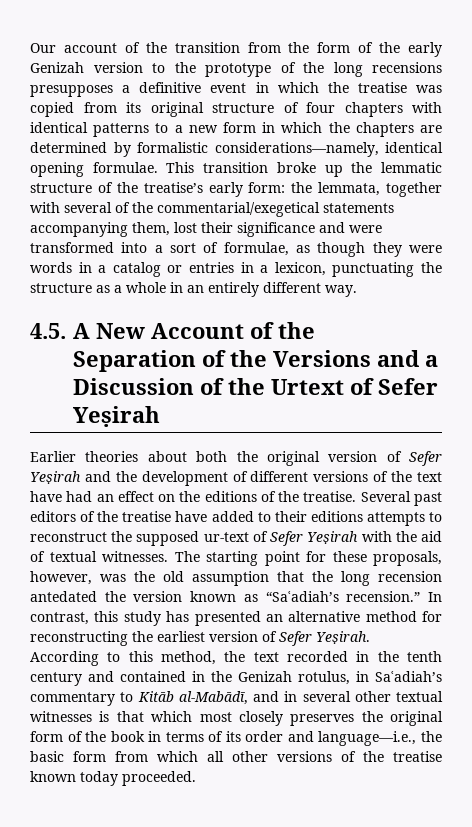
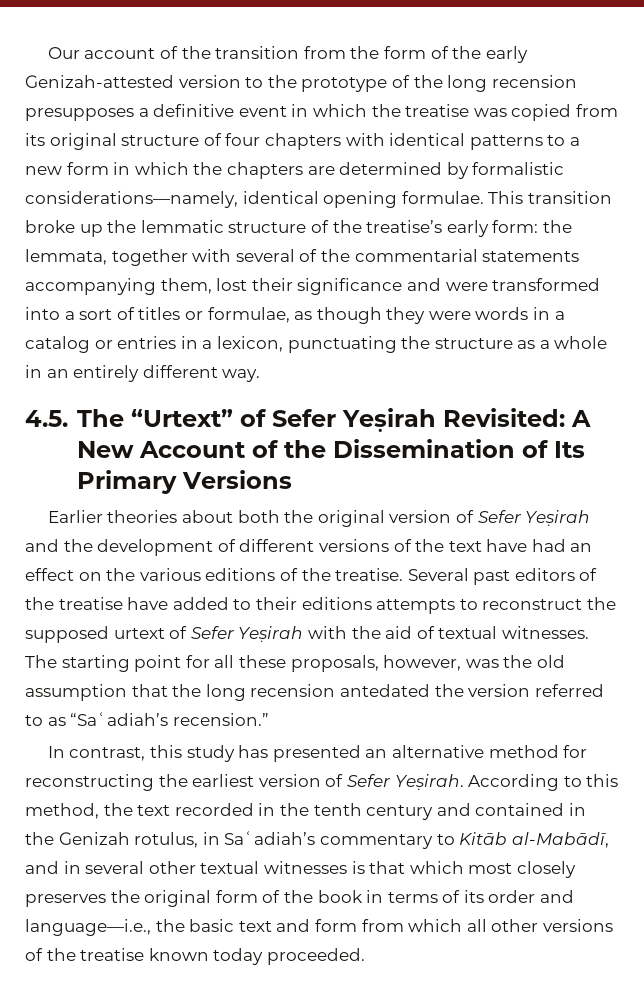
- Our account of the transition from the form of the early Genizah version to the prototype of the long recensions presupposes a definitive event in which the treatise was copied from its original structure of four chapters with identical patterns to a new form in which the chapters are determined by formalistic considerations—namely, identical opening formulae.
+ Our account of the transition from the form of the early Genizah-attested version to the prototype of the long recension presupposes a definitive event in which the treatise was copied from its original structure of four chapters with identical patterns to a new form in which the chapters are determined by formalistic considerations—namely, identical opening formulae.
- This transition broke up the lemmatic structure of the treatise’s early form: the lemmata, together with several of the commentarial/exegetical statements accompanying them, lost their significance and were transformed into a sort of formulae, as though they were words in a catalog or entries in a lexicon, punctuating the structure as a whole in an entirely different way.
+ This transition broke up the lemmatic structure of the treatise’s early form: the lemmata, together with several of the commentarial statements accompanying them, lost their significance and were transformed into a sort of titles or formulae, as though they were words in a catalog or entries in a lexicon, punctuating the structure as a whole in an entirely different way.
- 4.5. A New Account of the Separation of the Versions and a Discussion of the Urtext of Sefer Yeṣirah
+ 4.5. The “Urtext” of Sefer Yeṣirah Revisited: A New Account of the Dissemination of Its Primary Versions
- Earlier theories about both the original version of Sefer Yeṣirah and the development of different versions of the text have had an effect on the editions of the treatise.
+ Earlier theories about both the original version of Sefer Yeṣirah and the development of different versions of the text have had an effect on the various editions of the treatise.
- Several past editors of the treatise have added to their editions attempts to reconstruct the supposed ur-text of Sefer Yeṣirah with the aid of textual witnesses.
+ Several past editors of the treatise have added to their editions attempts to reconstruct the supposed urtext of Sefer Yeṣirah with the aid of textual witnesses.
- The starting point for these proposals, however, was the old assumption that the long recension antedated the version known as “Saʿadiah’s recension.” In contrast, this study has presented an alternative method for reconstructing the earliest version of Sefer Yeṣirah.
+ The starting point for all these proposals, however, was the old assumption that the long recension antedated the version referred to as “Saʿadiah’s recension.”
+ In contrast, this study has presented an alternative method for reconstructing the earliest version of Sefer Yeṣirah.
- According to this method, the text recorded in the tenth century and contained in the Genizah rotulus, in Saʿadiah’s commentary to Kitāb al-Mabādī, and in several other textual witnesses is that which most closely preserves the original form of the book in terms of its order and language—i.e., the basic form from which all other versions of the treatise known today proceeded.
+ According to this method, the text recorded in the tenth century and contained in the Genizah rotulus, in Saʿadiah’s commentary to Kitāb al-Mabādī, and in several other textual witnesses is that which most closely preserves the original form of the book in terms of its order and language—i.e., the basic text and form from which all other versions of the treatise known today proceeded.

